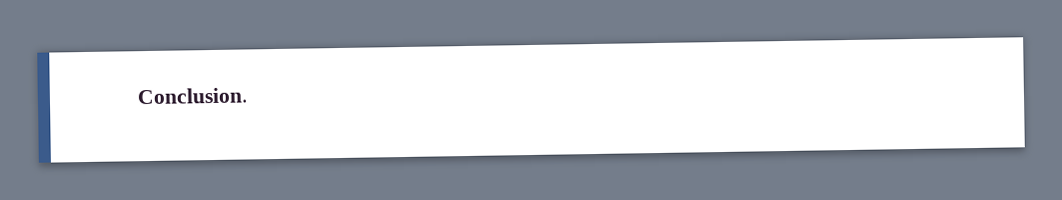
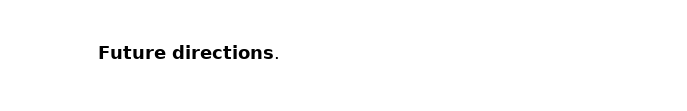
- Conclusion.
+ Future directions.

